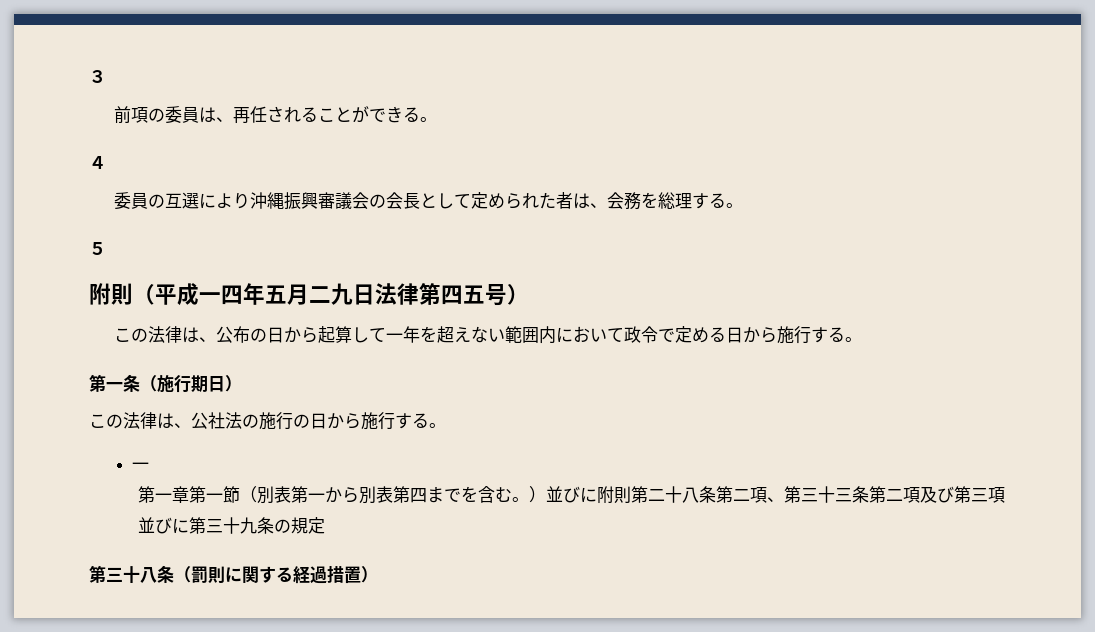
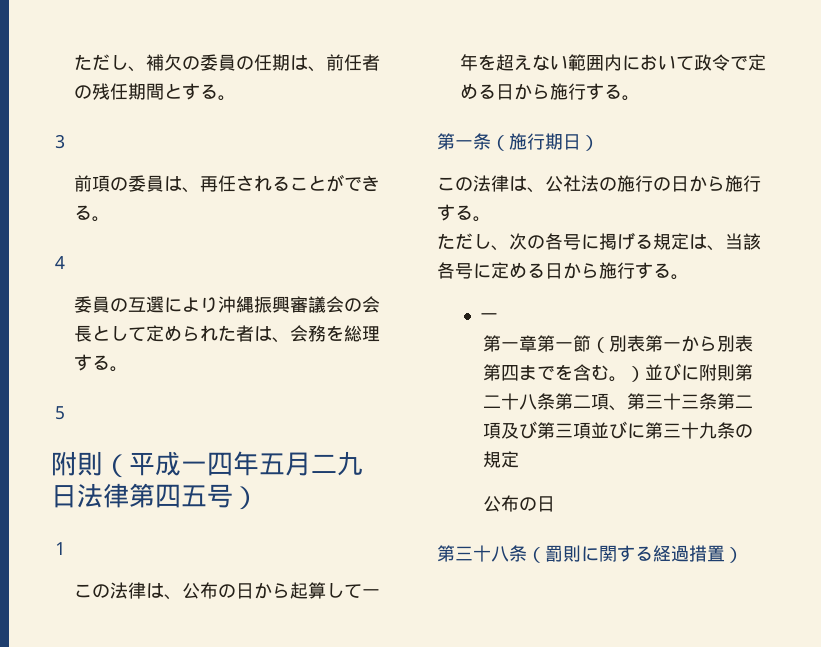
+ ただし、補欠の委員の任期は、前任者の残任期間とする。
+ １
+ ただし、次の各号に掲げる規定は、当該各号に定める日から施行する。
  第一章第一節（別表第一から別表第四までを含む。）並びに附則第二十八条第二項、第三十三条第二項及び第三項並びに第三十九条の規定
+ 公布の日

